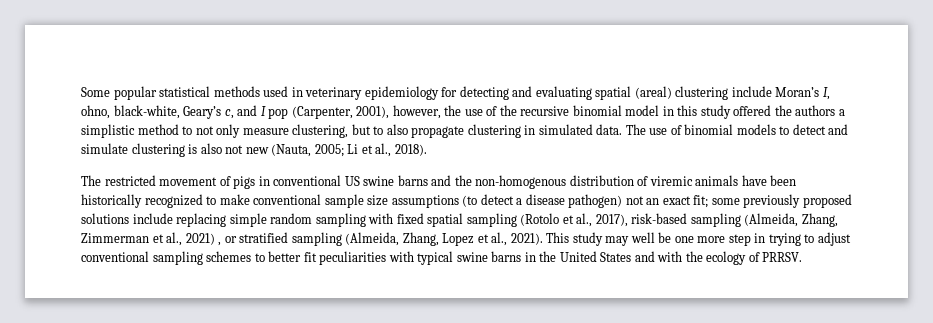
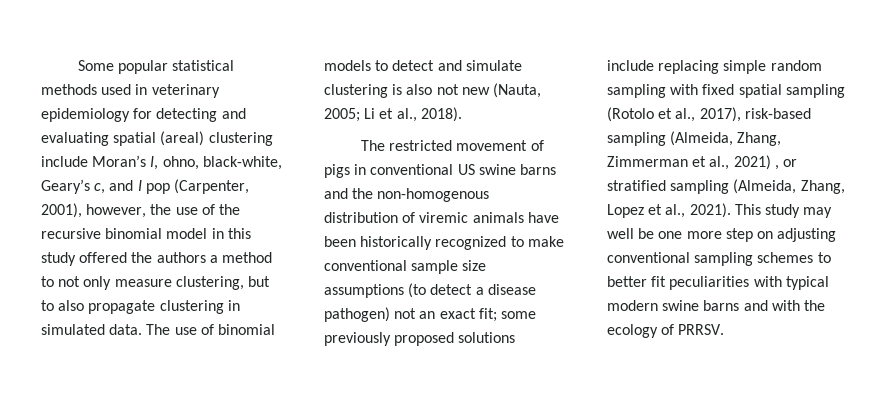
- Some popular statistical methods used in veterinary epidemiology for detecting and evaluating spatial (areal) clustering include Moran’s I, ohno, black-white, Geary’s c, and I pop (Carpenter, 2001), however, the use of the recursive binomial model in this study offered the authors a simplistic method to not only measure clustering, but to also propagate clustering in simulated data.
+ Some popular statistical methods used in veterinary epidemiology for detecting and evaluating spatial (areal) clustering include Moran’s I, ohno, black-white, Geary’s c, and I pop (Carpenter, 2001), however, the use of the recursive binomial model in this study offered the authors a method to not only measure clustering, but to also propagate clustering in simulated data.
- This study may well be one more step in trying to adjust conventional sampling schemes to better fit peculiarities with typical swine barns in the United States and with the ecology of PRRSV.
+ This study may well be one more step on adjusting conventional sampling schemes to better fit peculiarities with typical modern swine barns and with the ecology of PRRSV.

